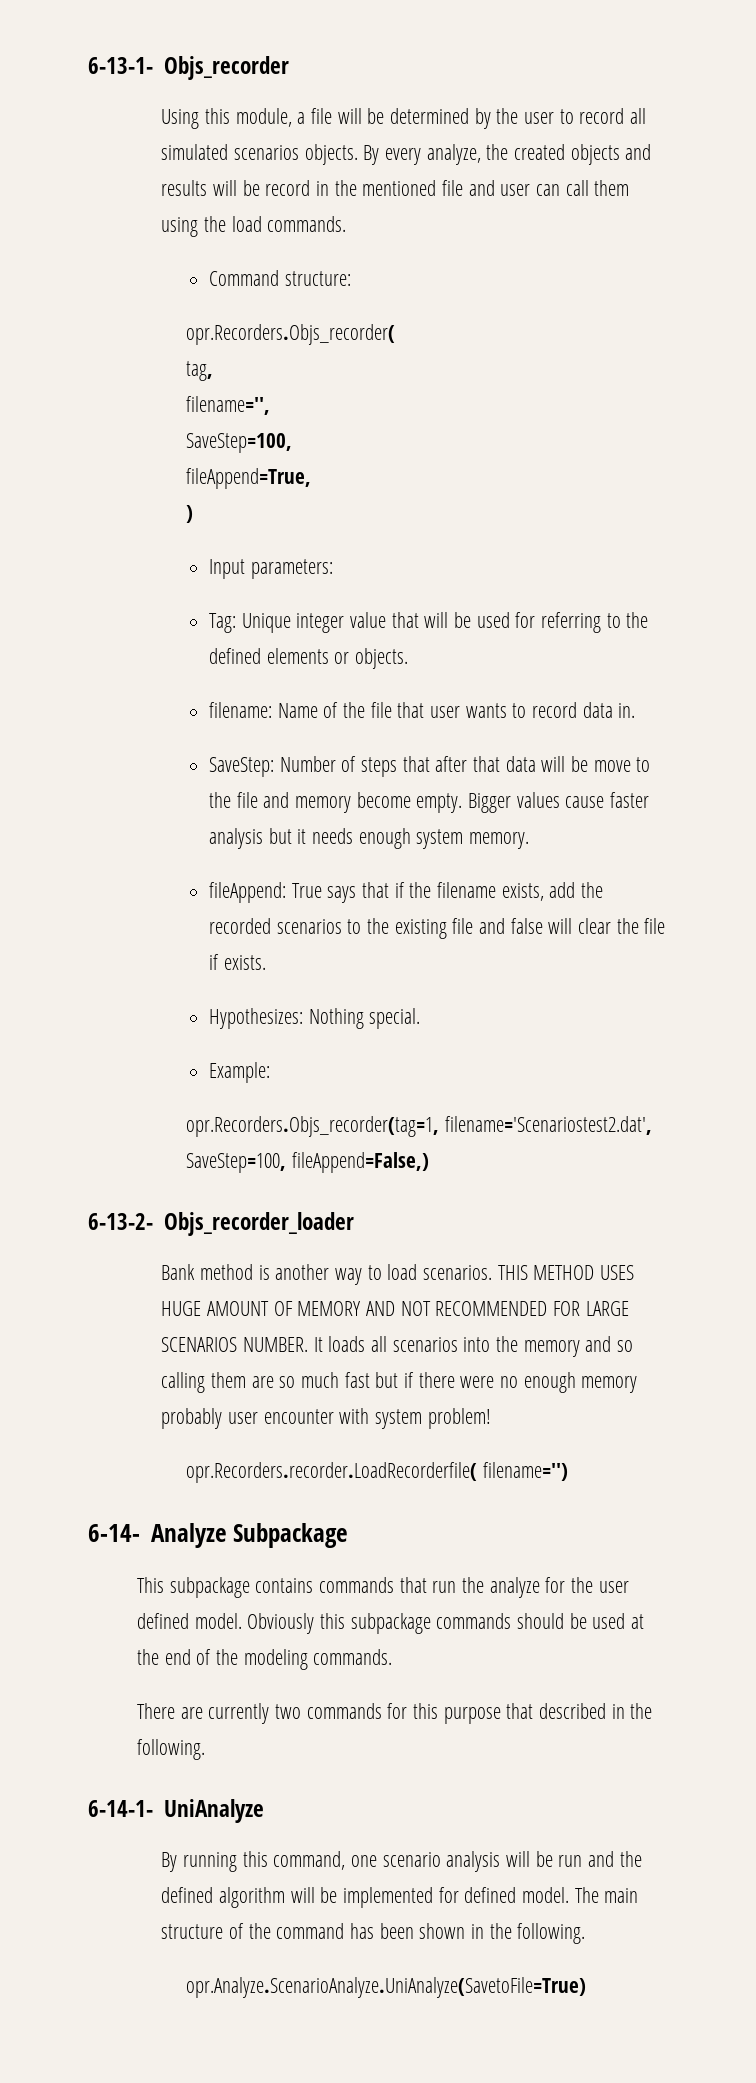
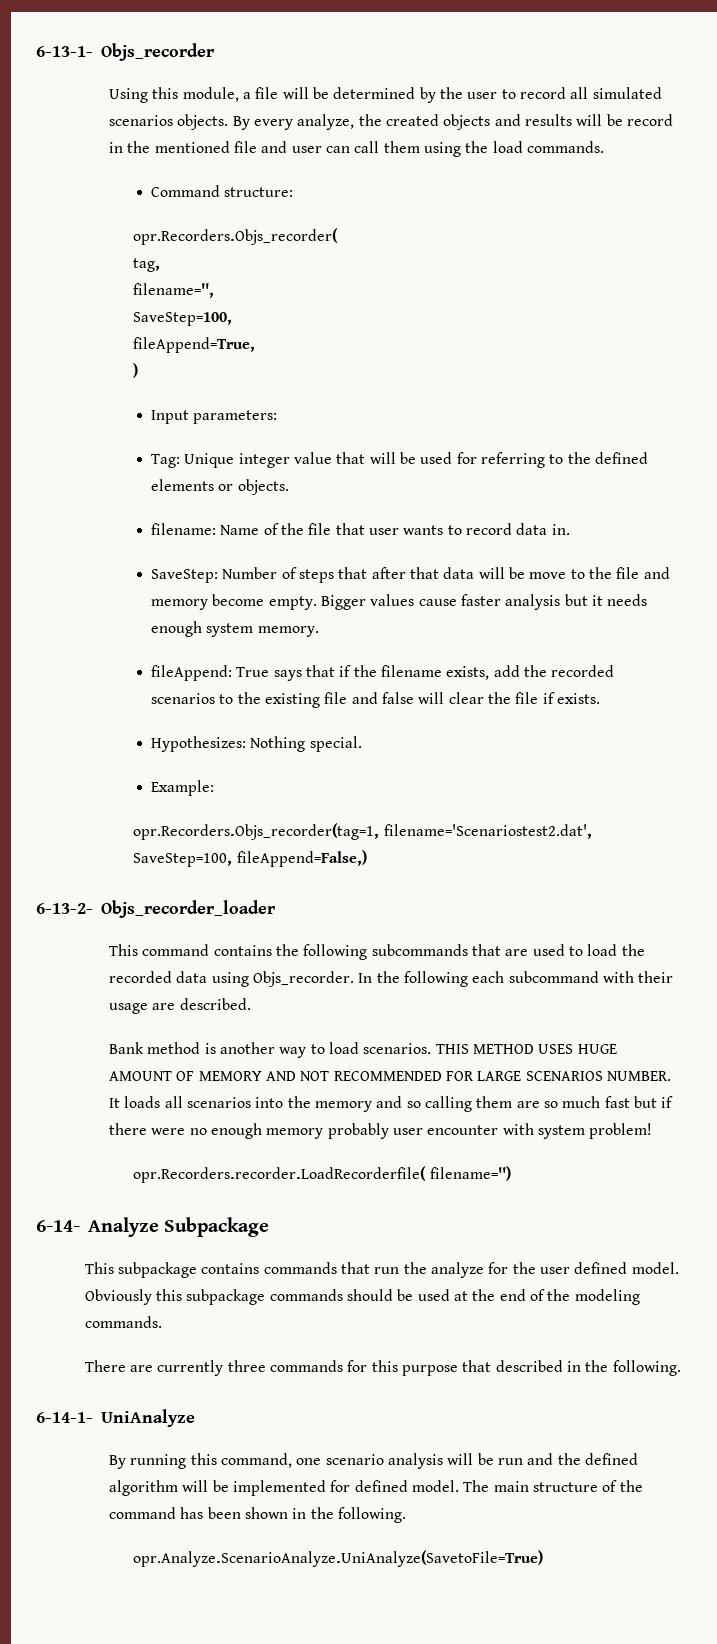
+ This command contains the following subcommands that are used to load the recorded data using Objs_recorder. In the following each subcommand with their usage are described.
- There are currently two commands for this purpose that described in the following.
+ There are currently three commands for this purpose that described in the following.

